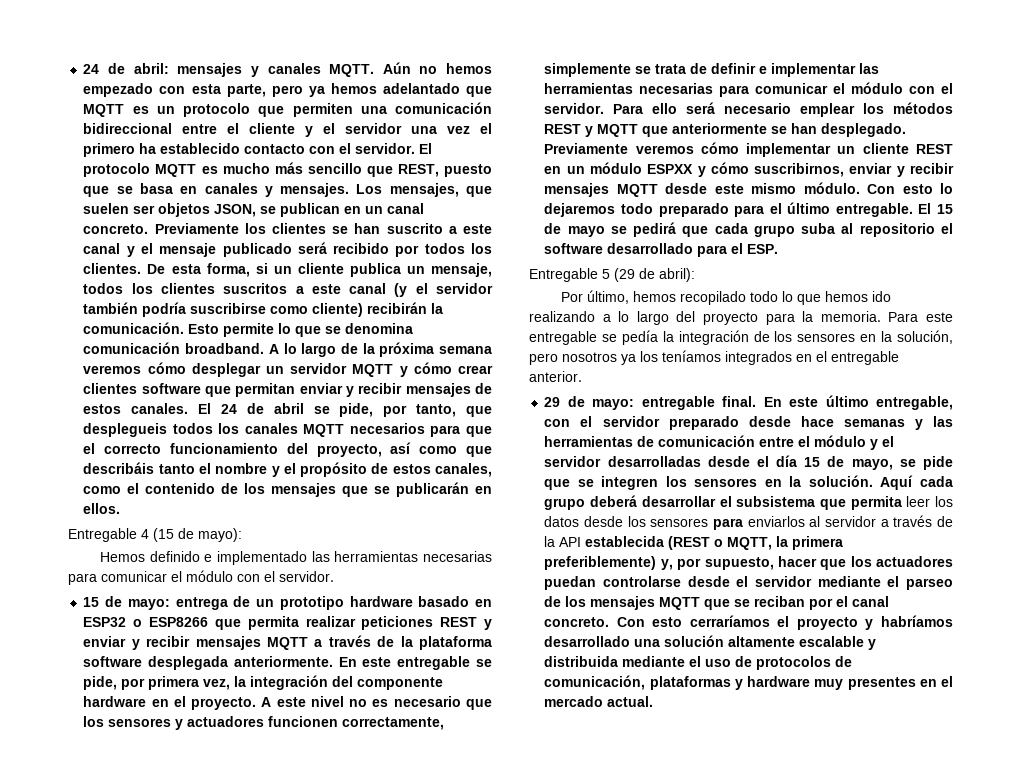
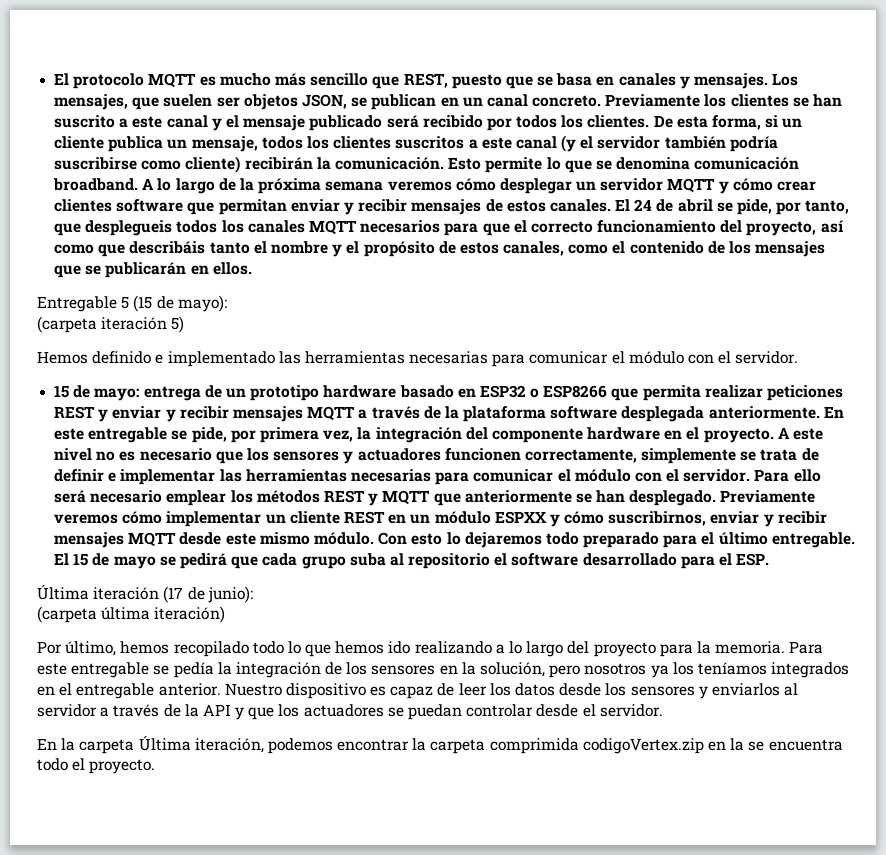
- 24 de abril: mensajes y canales MQTT. Aún no hemos empezado con esta parte, pero ya hemos adelantado que MQTT es un protocolo que permiten una comunicación bidireccional entre el cliente y el servidor una vez el primero ha establecido contacto con el servidor.
- Entregable 4 (15 de mayo):
+ Entregable 5 (15 de mayo):
+ (carpeta iteración 5)
- Entregable 5 (29 de abril):
+ Última iteración (17 de junio):
+ (carpeta última iteración)
- Para este entregable se pedía la integración de los sensores en la solución, pero nosotros ya los teníamos integrados en el entregable anterior.
- 29 de mayo: entregable final. En este último entregable, con el servidor preparado desde hace semanas y las herramientas de comunicación entre el módulo y el servidor desarrolladas desde el día 15 de mayo, se pide que se integren los sensores en la solución. Aquí cada grupo deberá desarrollar el subsistema que permita leer los datos desde los sensores para enviarlos al servidor a través de la API establecida (REST o MQTT, la primera preferiblemente) y, por supuesto, hacer que los actuadores puedan controlarse desde el servidor mediante el parseo de los mensajes MQTT que se reciban por el canal concreto. Con esto cerraríamos el proyecto y habríamos desarrollado una solución altamente escalable y distribuida mediante el uso de protocolos de comunicación, plataformas y hardware muy presentes en el mercado actual.
+ Para este entregable se pedía la integración de los sensores en la solución, pero nosotros ya los teníamos integrados en el entregable anterior. Nuestro dispositivo es capaz de leer los datos desde los sensores y enviarlos al servidor a través de la API y que los actuadores se puedan controlar desde el servidor.
+ En la carpeta Última iteración, podemos encontrar la carpeta comprimida codigoVertex.zip en la se encuentra todo el proyecto.

